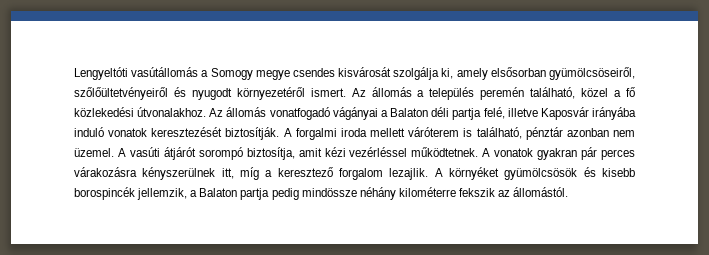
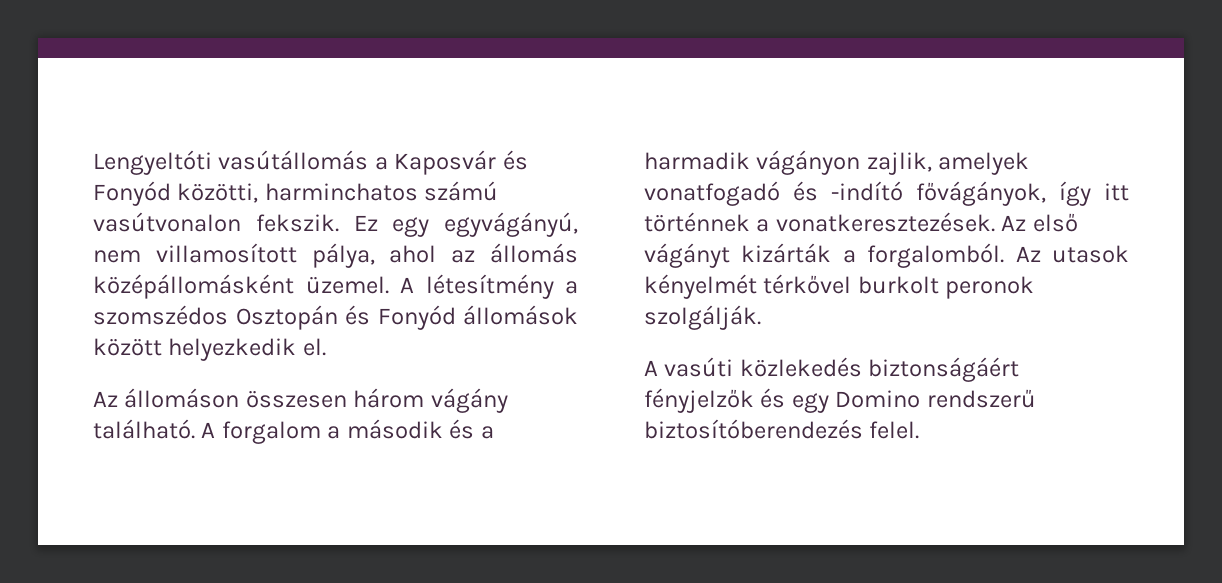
- Lengyeltóti vasútállomás a Somogy megye csendes kisvárosát szolgálja ki, amely elsősorban gyümölcsöseiről, szőlőültetvényeiről és nyugodt környezetéről ismert. Az állomás a település peremén található, közel a fő közlekedési útvonalakhoz. Az állomás vonatfogadó vágányai a Balaton déli partja felé, illetve Kaposvár irányába induló vonatok keresztezését biztosítják. A forgalmi iroda mellett váróterem is található, pénztár azonban nem üzemel. A vasúti átjárót sorompó biztosítja, amit kézi vezérléssel működtetnek. A vonatok gyakran pár perces várakozásra kényszerülnek itt, míg a keresztező forgalom lezajlik. A környéket gyümölcsösök és kisebb borospincék jellemzik, a Balaton partja pedig mindössze néhány kilométerre fekszik az állomástól.
+ Lengyeltóti vasútállomás a Kaposvár és Fonyód közötti, harminchatos számú vasútvonalon fekszik. Ez egy egyvágányú, nem villamosított pálya, ahol az állomás középállomásként üzemel. A létesítmény a szomszédos Osztopán és Fonyód állomások között helyezkedik el.
+ Az állomáson összesen három vágány található. A forgalom a második és a harmadik vágányon zajlik, amelyek vonatfogadó és -indító fővágányok, így itt történnek a vonatkeresztezések. Az első vágányt kizárták a forgalomból. Az utasok kényelmét térkővel burkolt peronok szolgálják.
+ A vasúti közlekedés biztonságáért fényjelzők és egy Domino rendszerű biztosítóberendezés felel.

